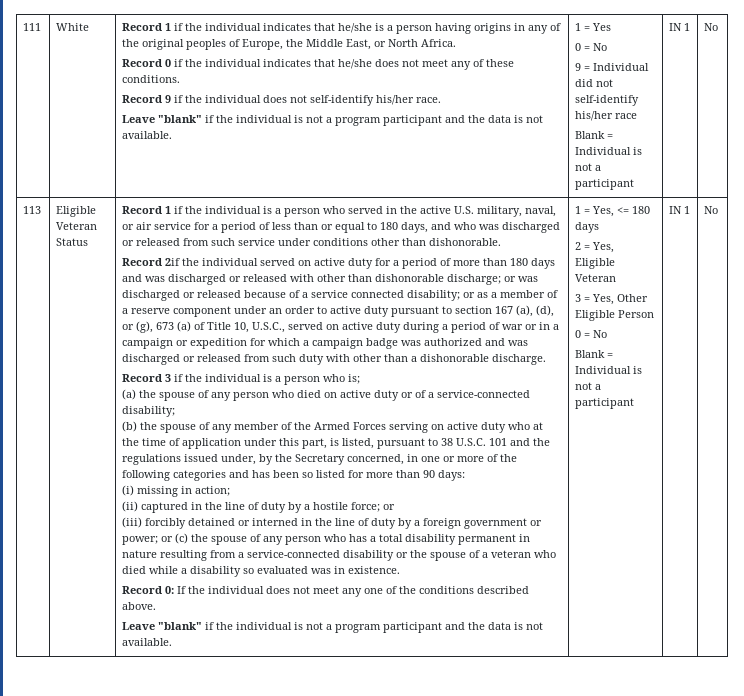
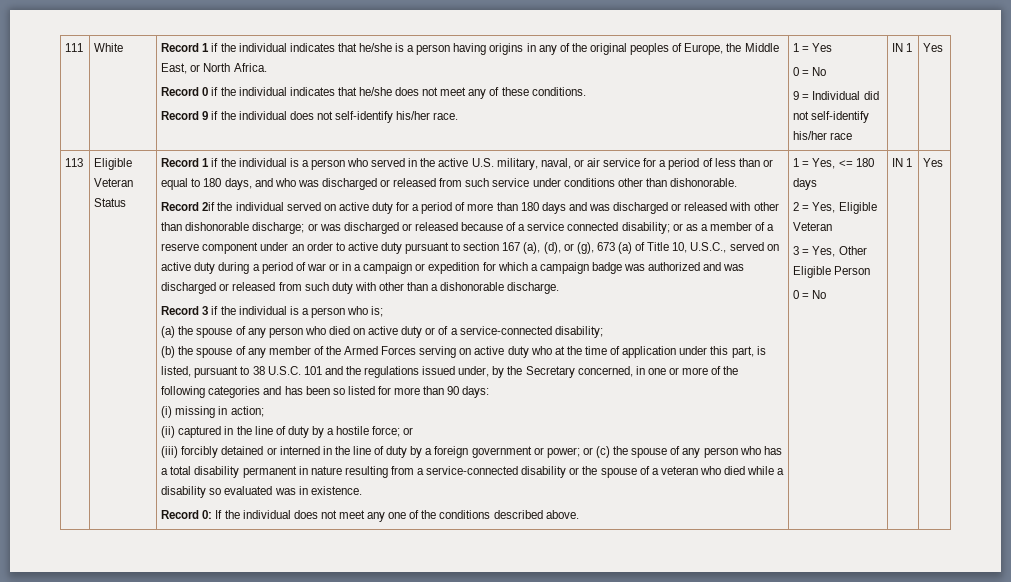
  Record 9 if the individual does not self-identify his/her race.
- Leave "blank" if the individual is not a program participant and the data is not available.
- 9 = Individual did not self-identify his/her race
- Blank = Individual is not a participant | IN 1 | No
+ 9 = Individual did not self-identify his/her race | IN 1 | Yes
  Record 0: If the individual does not meet any one of the conditions described above.
- Leave "blank" if the individual is not a program participant and the data is not available.
  3 = Yes, Other Eligible Person
- 0 = No
- Blank = Individual is not a participant | IN 1 | No
+ 0 = No | IN 1 | Yes

